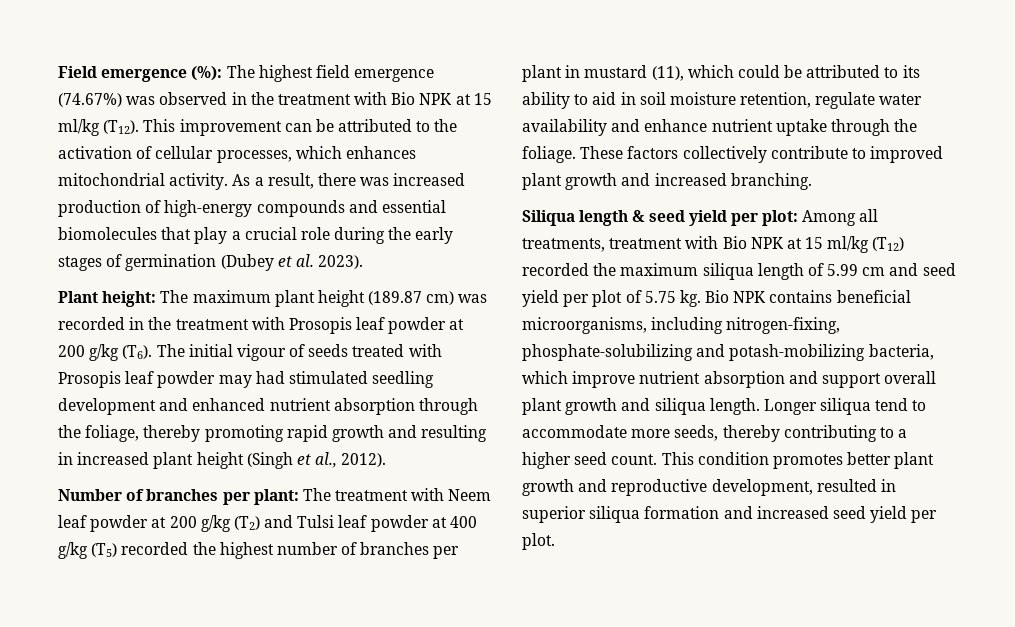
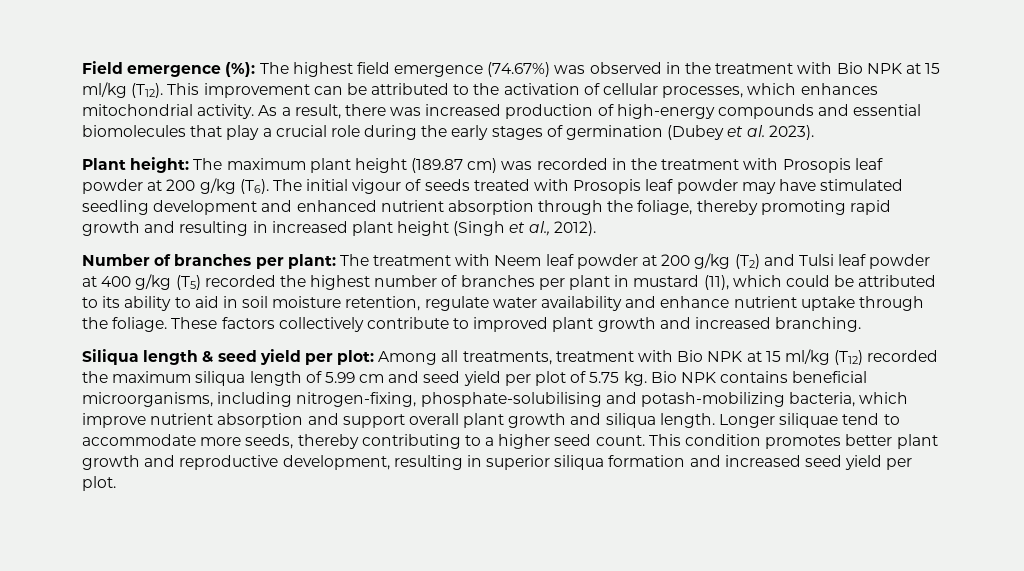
- Plant height: The maximum plant height (189.87 cm) was recorded in the treatment with Prosopis leaf powder at 200 g/kg (T6). The initial vigour of seeds treated with Prosopis leaf powder may had stimulated seedling development and enhanced nutrient absorption through the foliage, thereby promoting rapid growth and resulting in increased plant height (Singh et al., 2012).
+ Plant height: The maximum plant height (189.87 cm) was recorded in the treatment with Prosopis leaf powder at 200 g/kg (T6). The initial vigour of seeds treated with Prosopis leaf powder may have stimulated seedling development and enhanced nutrient absorption through the foliage, thereby promoting rapid growth and resulting in increased plant height (Singh et al., 2012).
- Bio NPK contains beneficial microorganisms, including nitrogen-fixing, phosphate-solubilizing and potash-mobilizing bacteria, which improve nutrient absorption and support overall plant growth and siliqua length.
+ Bio NPK contains beneficial microorganisms, including nitrogen-fixing, phosphate-solubilising and potash-mobilizing bacteria, which improve nutrient absorption and support overall plant growth and siliqua length.
- Longer siliqua tend to accommodate more seeds, thereby contributing to a higher seed count.
+ Longer siliquae tend to accommodate more seeds, thereby contributing to a higher seed count.
- This condition promotes better plant growth and reproductive development, resulted in superior siliqua formation and increased seed yield per plot.
+ This condition promotes better plant growth and reproductive development, resulting in superior siliqua formation and increased seed yield per plot.

